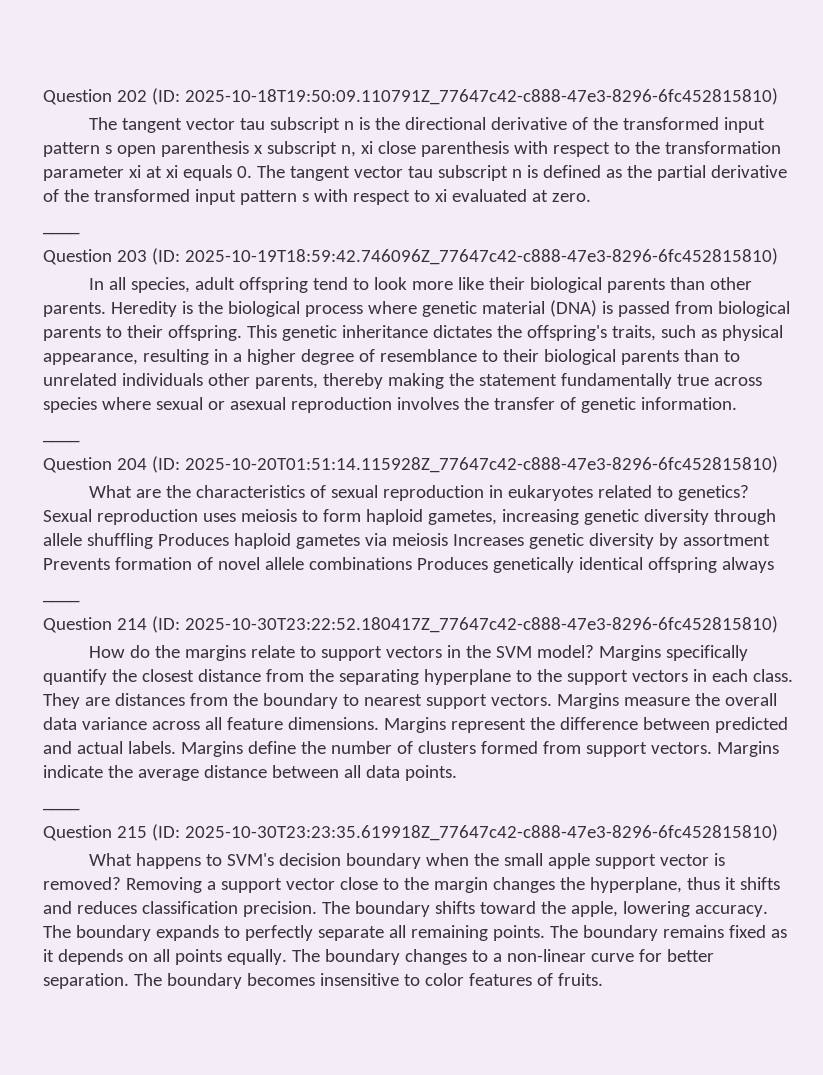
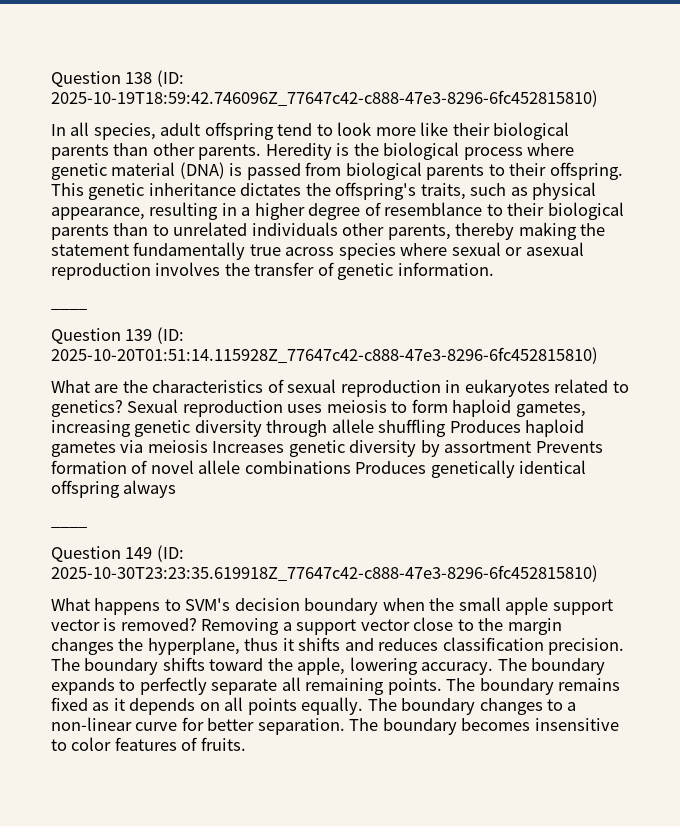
- Question 202 (ID: 2025-10-18T19:50:09.110791Z_77647c42-c888-47e3-8296-6fc452815810)
- The tangent vector tau subscript n is the directional derivative of the transformed input pattern s open parenthesis x subscript n, xi close parenthesis with respect to the transformation parameter xi at xi equals 0. The tangent vector tau subscript n is defined as the partial derivative of the transformed input pattern s with respect to xi evaluated at zero.
- ____
- Question 203 (ID: 2025-10-19T18:59:42.746096Z_77647c42-c888-47e3-8296-6fc452815810)
+ Question 138 (ID: 2025-10-19T18:59:42.746096Z_77647c42-c888-47e3-8296-6fc452815810)
- Question 204 (ID: 2025-10-20T01:51:14.115928Z_77647c42-c888-47e3-8296-6fc452815810)
+ Question 139 (ID: 2025-10-20T01:51:14.115928Z_77647c42-c888-47e3-8296-6fc452815810)
- Question 214 (ID: 2025-10-30T23:22:52.180417Z_77647c42-c888-47e3-8296-6fc452815810)
- How do the margins relate to support vectors in the SVM model? Margins specifically quantify the closest distance from the separating hyperplane to the support vectors in each class. They are distances from the boundary to nearest support vectors. Margins measure the overall data variance across all feature dimensions. Margins represent the difference between predicted and actual labels. Margins define the number of clusters formed from support vectors. Margins indicate the average distance between all data points.
- ____
- Question 215 (ID: 2025-10-30T23:23:35.619918Z_77647c42-c888-47e3-8296-6fc452815810)
+ Question 149 (ID: 2025-10-30T23:23:35.619918Z_77647c42-c888-47e3-8296-6fc452815810)

